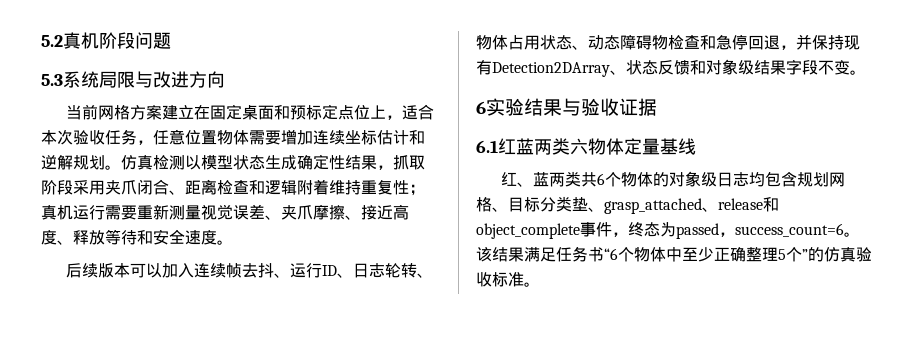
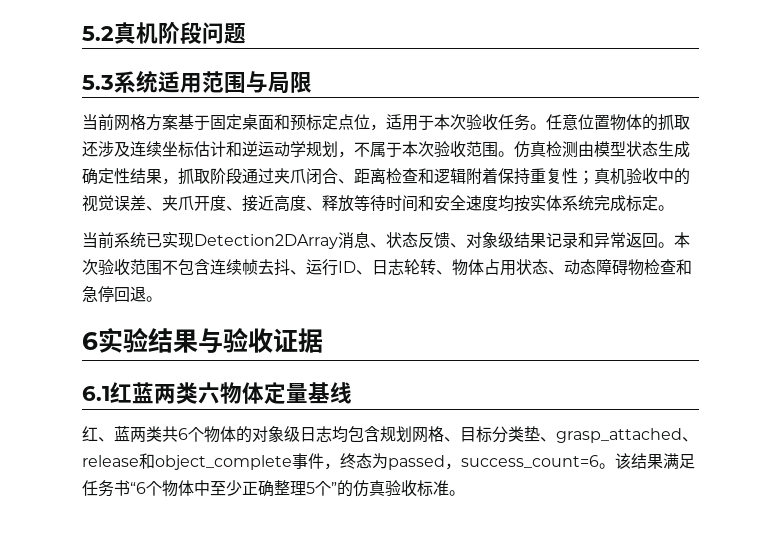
- 5.3系统局限与改进方向
+ 5.3系统适用范围与局限
- 当前网格方案建立在固定桌面和预标定点位上，适合本次验收任务，任意位置物体需要增加连续坐标估计和逆解规划。
+ 当前网格方案基于固定桌面和预标定点位，适用于本次验收任务。任意位置物体的抓取还涉及连续坐标估计和逆运动学规划，不属于本次验收范围。
- 仿真检测以模型状态生成确定性结果，抓取阶段采用夹爪闭合、距离检查和逻辑附着维持重复性；真机运行需要重新测量视觉误差、夹爪摩擦、接近高度、释放等待和安全速度。
- 后续版本可以加入连续帧去抖、运行ID、日志轮转、物体占用状态、动态障碍物检查和急停回退，并保持现有Detection2DArray、状态反馈和对象级结果字段不变。
+ 仿真检测由模型状态生成确定性结果，抓取阶段通过夹爪闭合、距离检查和逻辑附着保持重复性；真机验收中的视觉误差、夹爪开度、接近高度、释放等待时间和安全速度均按实体系统完成标定。
+ 当前系统已实现Detection2DArray消息、状态反馈、对象级结果记录和异常返回。本次验收范围不包含连续帧去抖、运行ID、日志轮转、物体占用状态、动态障碍物检查和急停回退。

